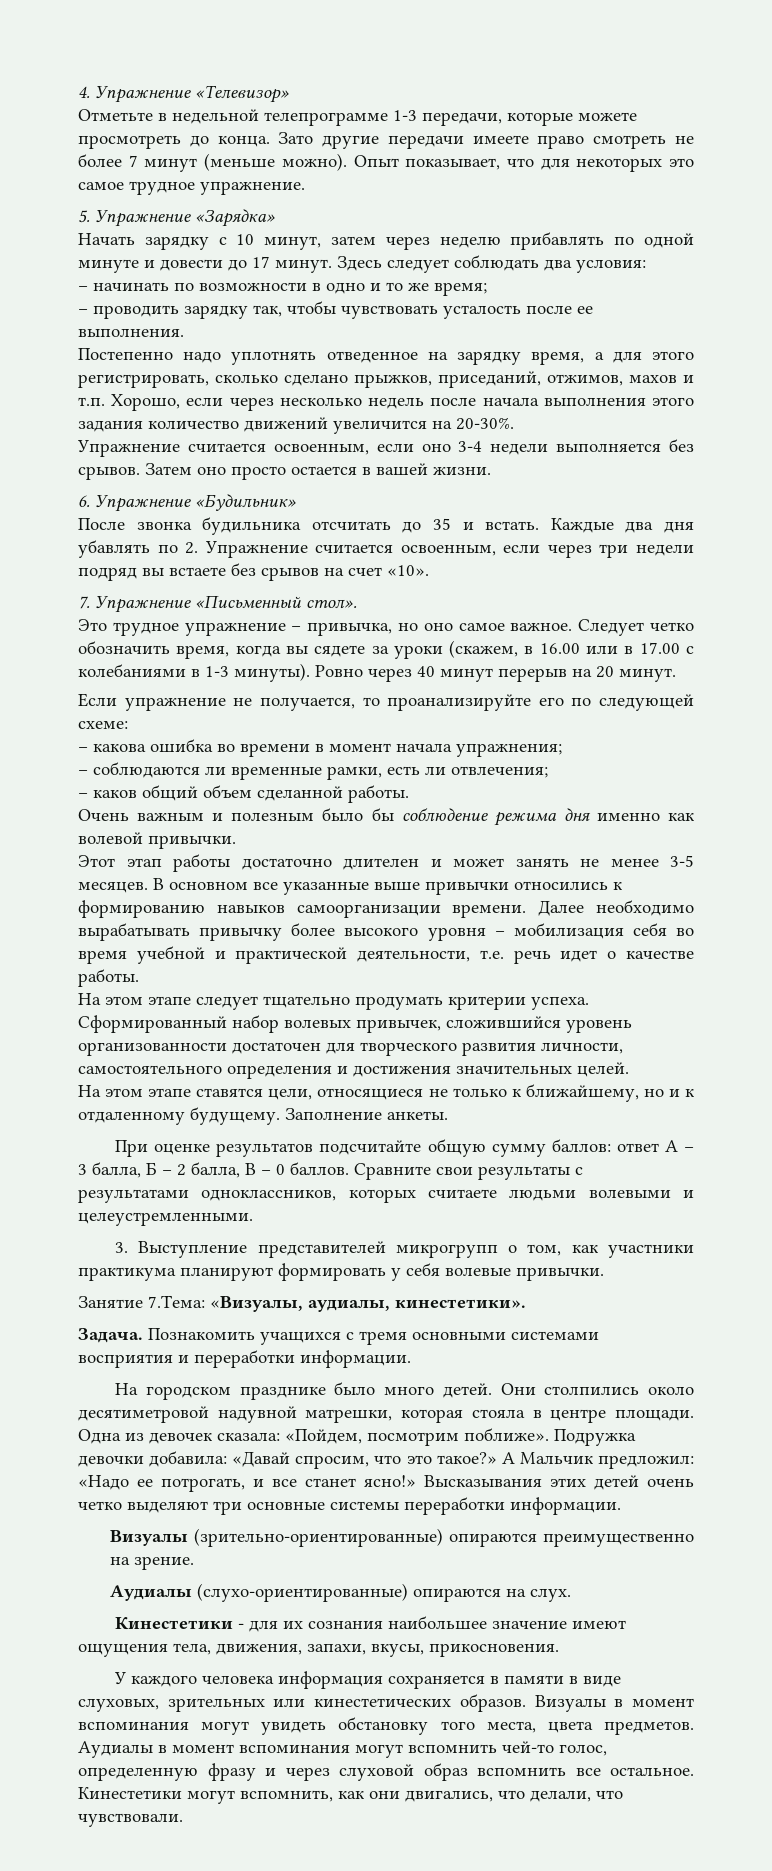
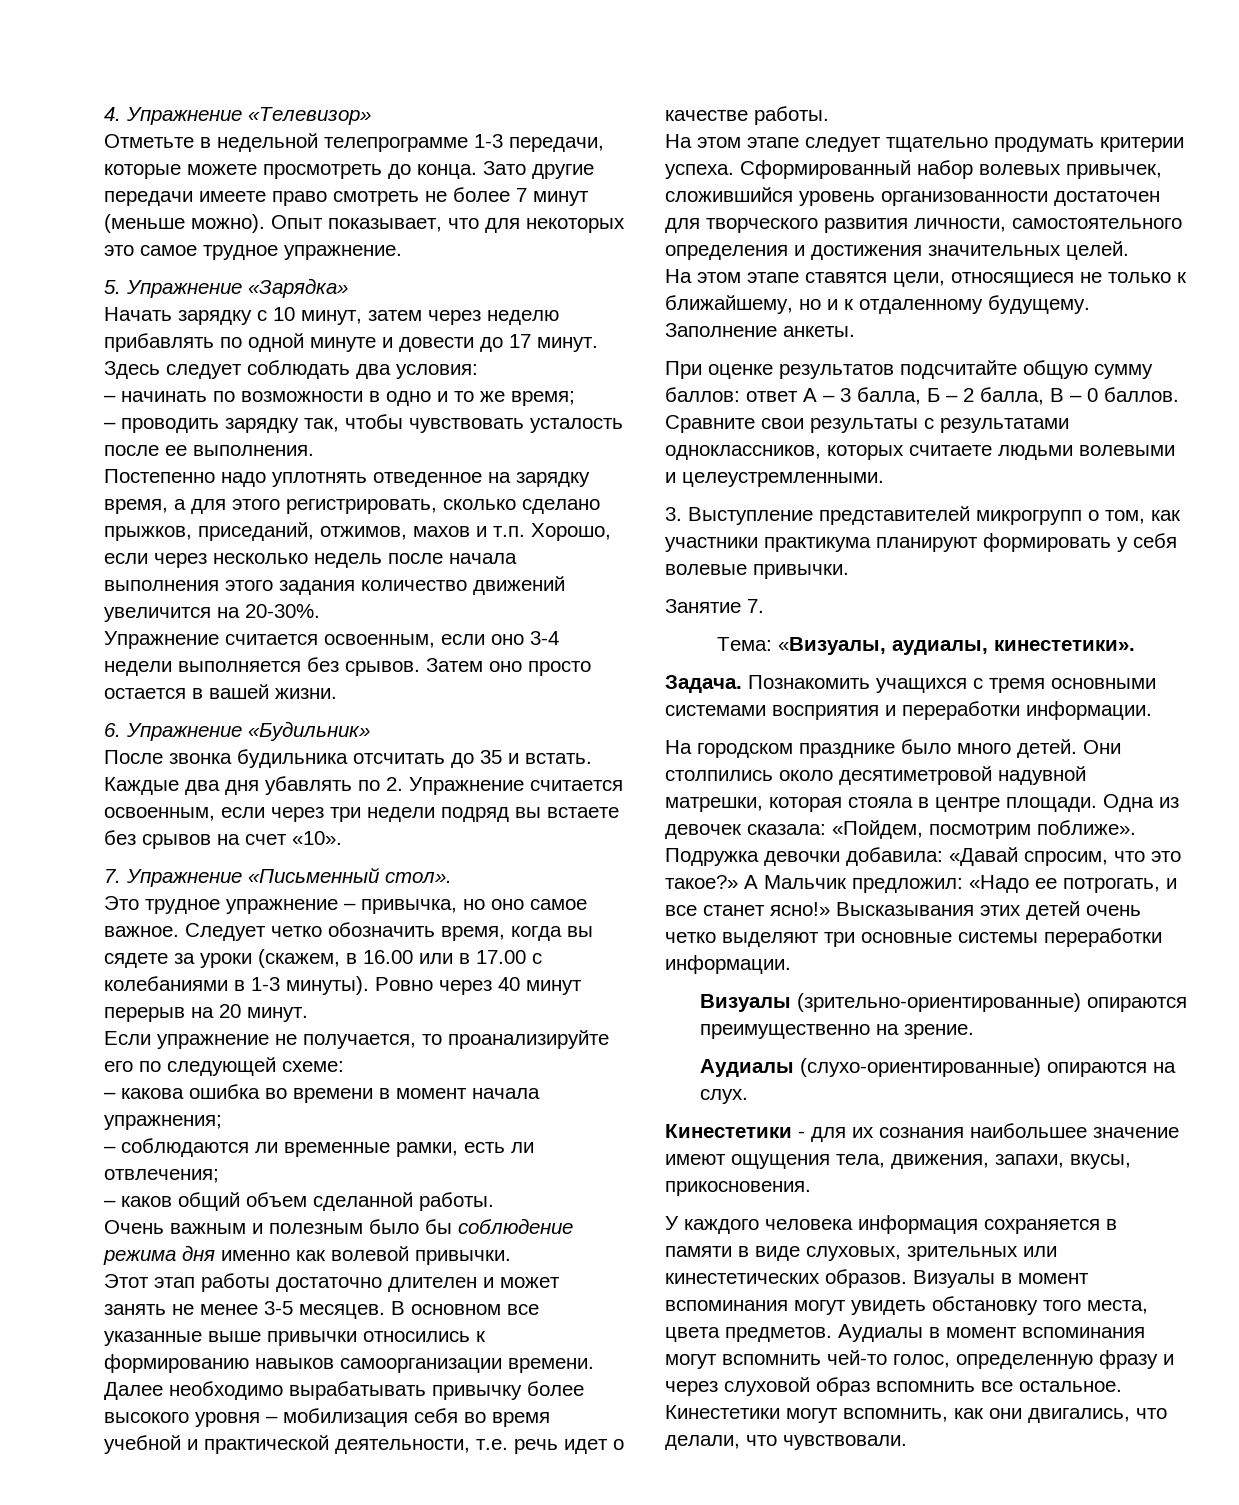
- Занятие 7.Тема: «Визуалы, аудиалы, кинестетики».
+ Занятие 7.
+ Тема: «Визуалы, аудиалы, кинестетики».

